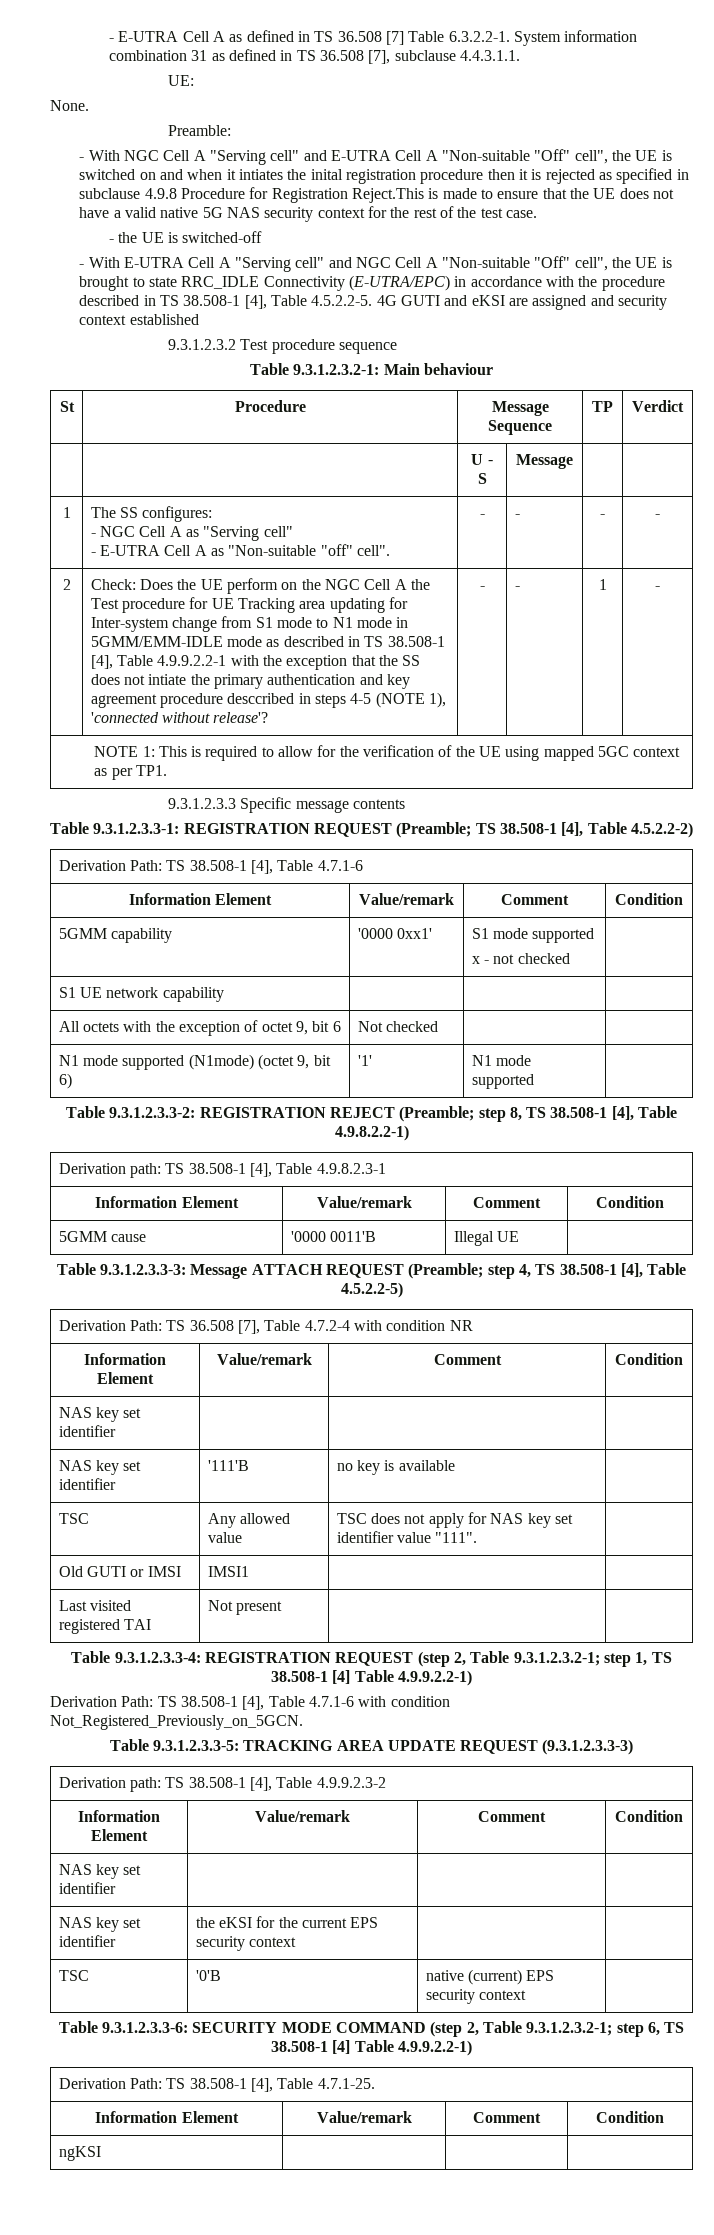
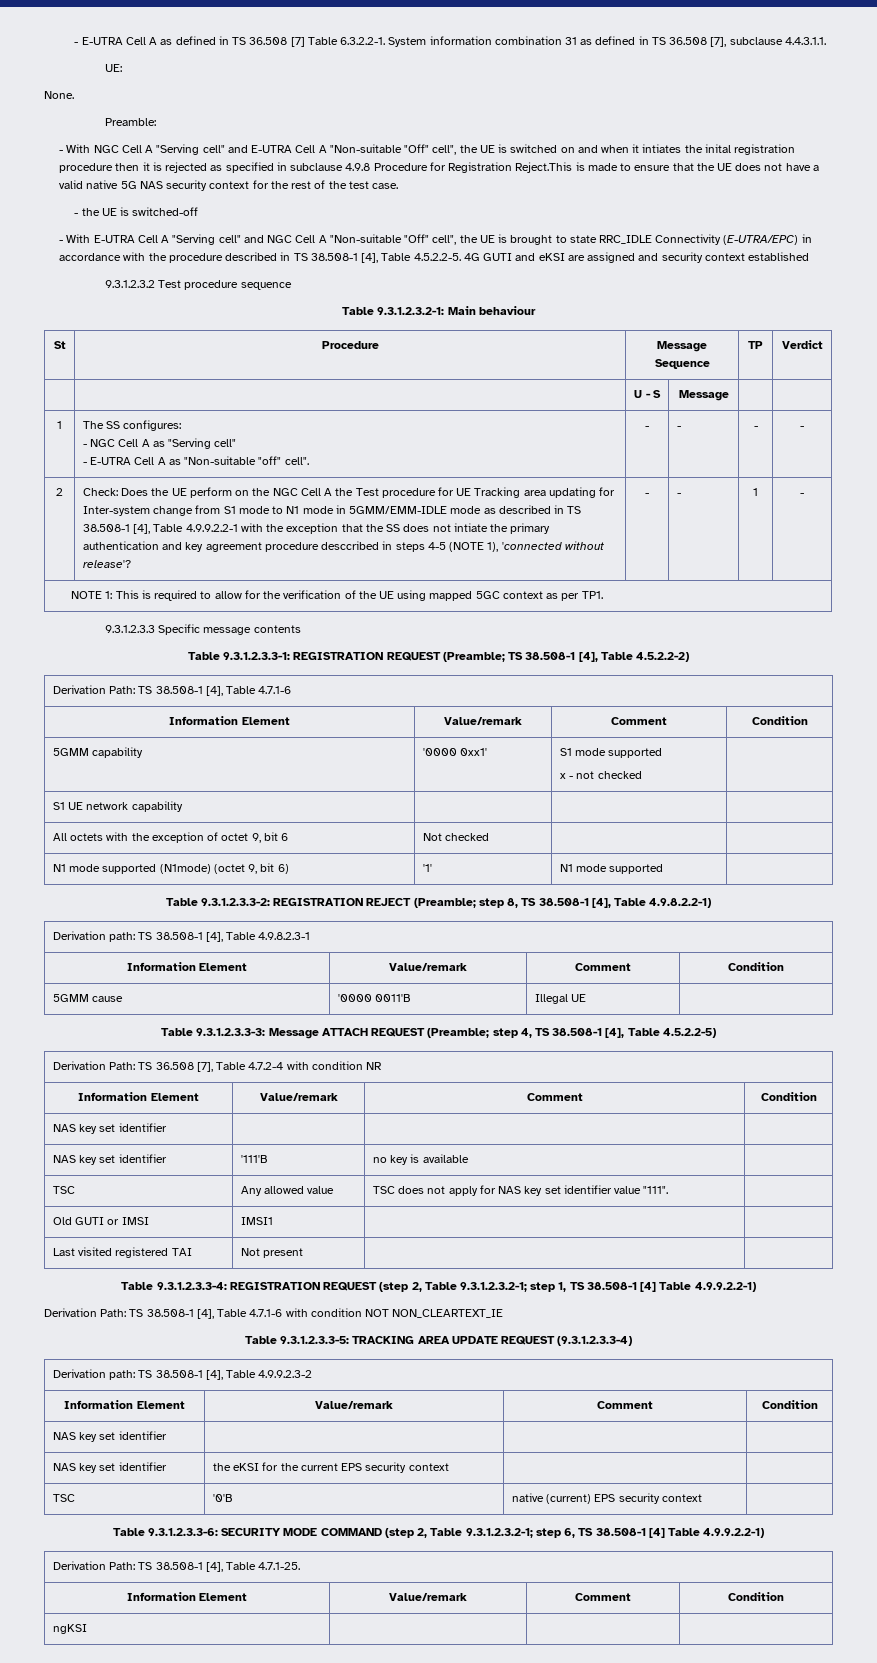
- Derivation Path: TS 38.508-1 [4], Table 4.7.1-6 with condition Not_Registered_Previously_on_5GCN.
+ Derivation Path: TS 38.508-1 [4], Table 4.7.1-6 with condition NOT NON_CLEARTEXT_IE
- Table 9.3.1.2.3.3-5: TRACKING AREA UPDATE REQUEST (9.3.1.2.3.3-3)
+ Table 9.3.1.2.3.3-5: TRACKING AREA UPDATE REQUEST (9.3.1.2.3.3-4)

